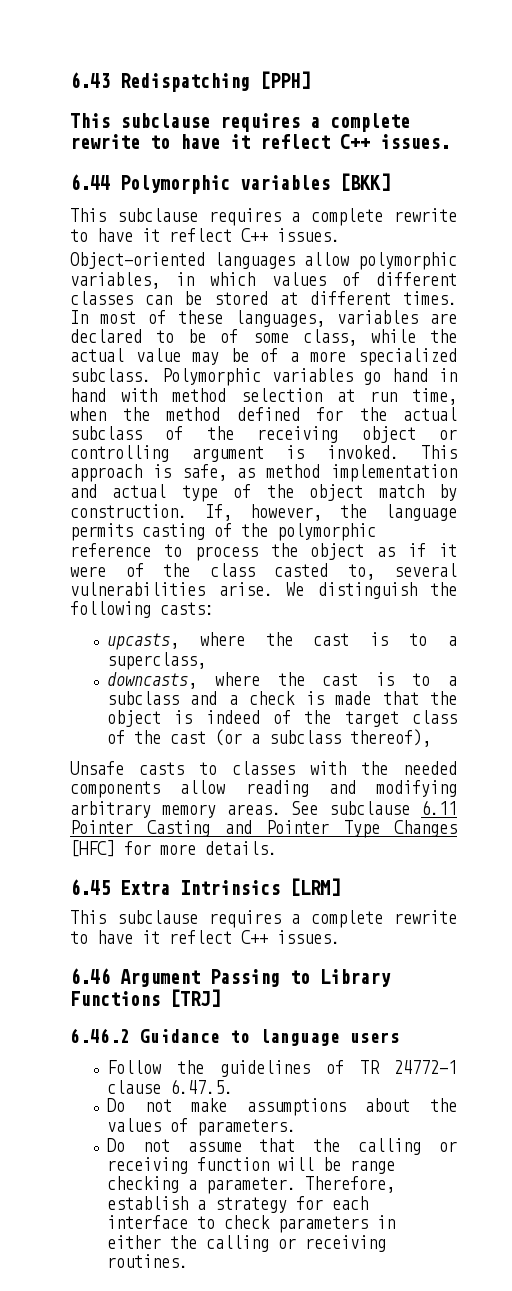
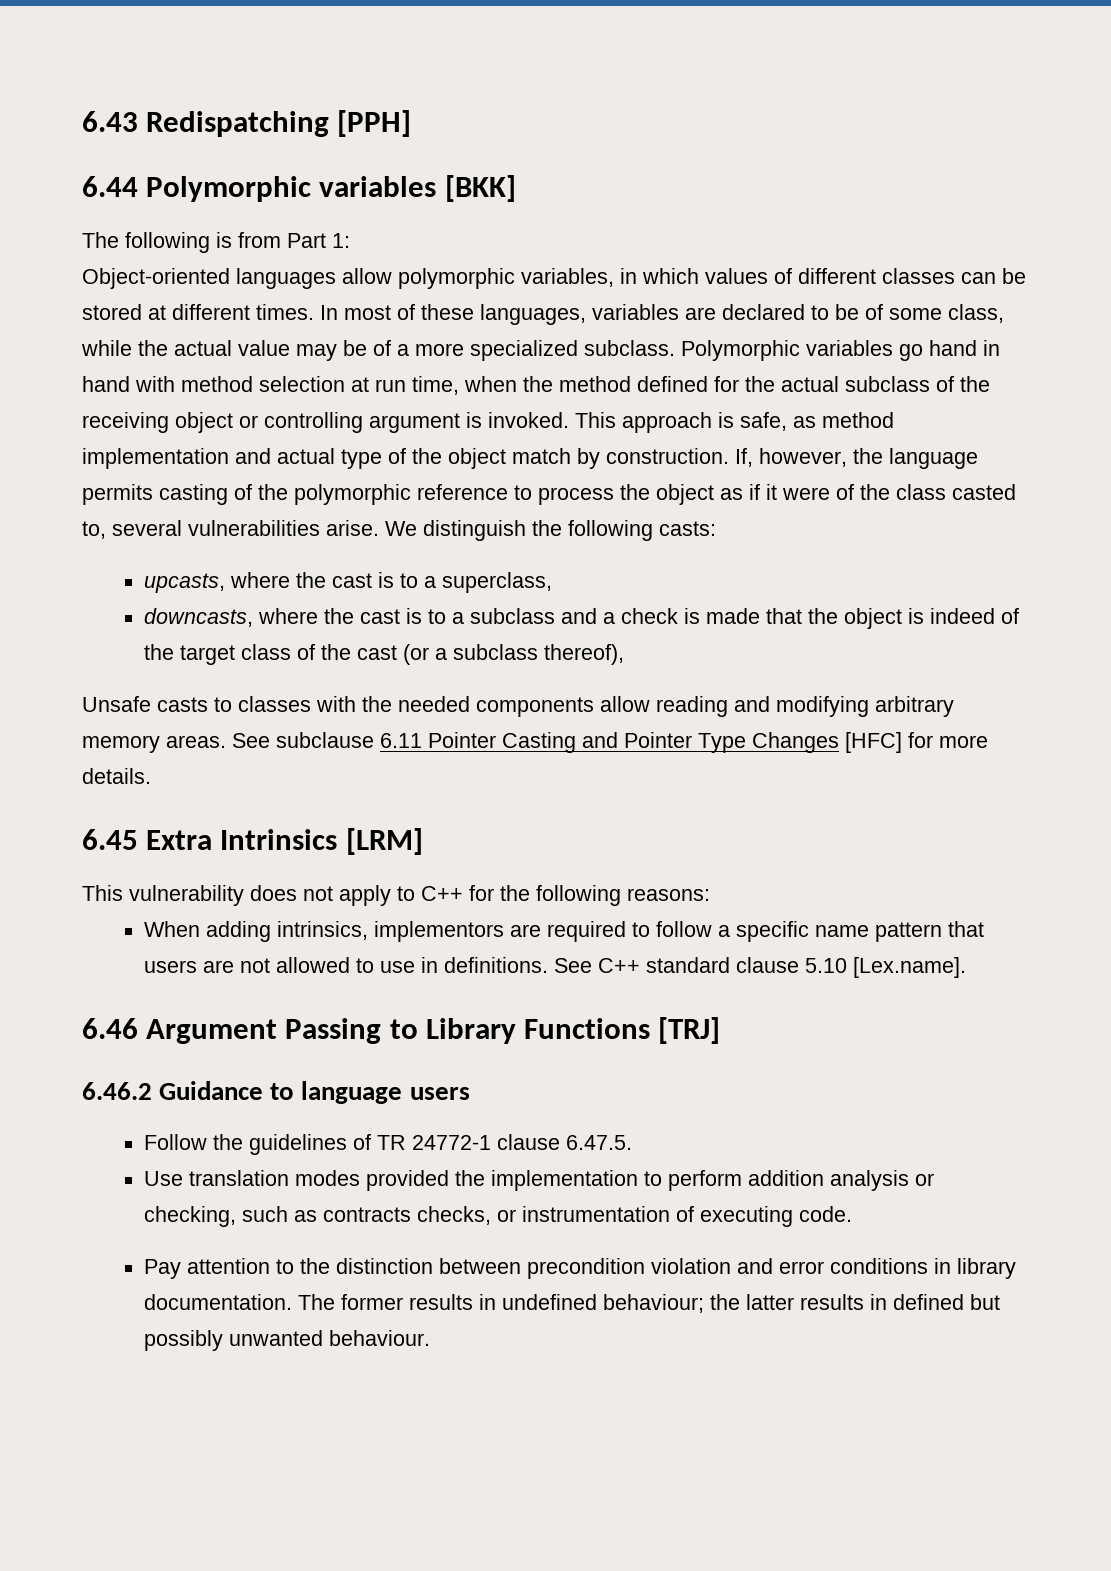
  6.43 Redispatching [PPH]
- This subclause requires a complete rewrite to have it reflect C++ issues.
  6.44 Polymorphic variables [BKK]
- This subclause requires a complete rewrite to have it reflect C++ issues.
+ The following is from Part 1:
  6.45 Extra Intrinsics [LRM]
- This subclause requires a complete rewrite to have it reflect C++ issues.
+ This vulnerability does not apply to C++ for the following reasons:
+ When adding intrinsics, implementors are required to follow a specific name pattern that users are not allowed to use in definitions. See C++ standard clause 5.10 [Lex.name].
- Do not make assumptions about the values of parameters.
- Do not assume that the calling or receiving function will be range checking a parameter. Therefore, establish a strategy for each interface to check parameters in either the calling or receiving routines.
+ Use translation modes provided the implementation to perform addition analysis or checking, such as contracts checks, or instrumentation of executing code.
+ Pay attention to the distinction between precondition violation and error conditions in library documentation. The former results in undefined behaviour; the latter results in defined but possibly unwanted behaviour.

